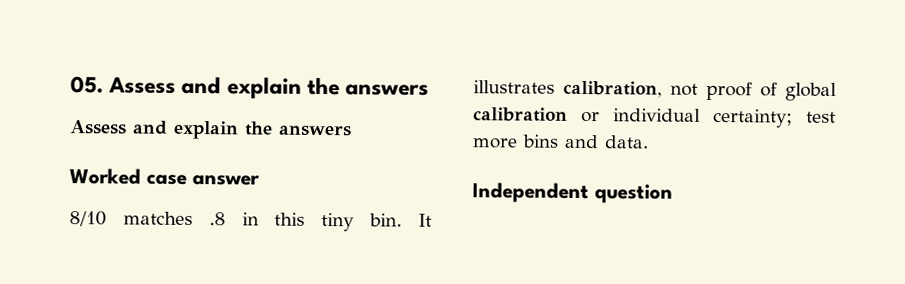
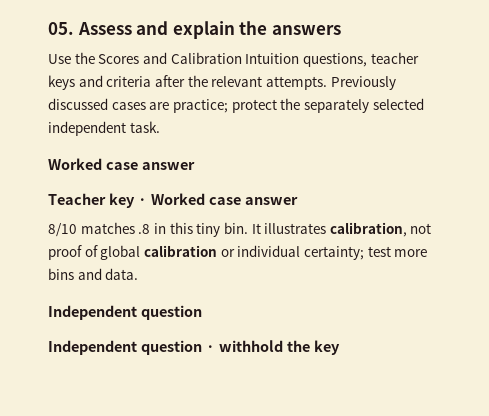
  05. Assess and explain the answers
- Assess and explain the answers
+ Use the Scores and Calibration Intuition questions, teacher keys and criteria after the relevant attempts. Previously discussed cases are practice; protect the separately selected independent task.
  Worked case answer
+ Teacher key · Worked case answer
+ Independent question · withhold the key

